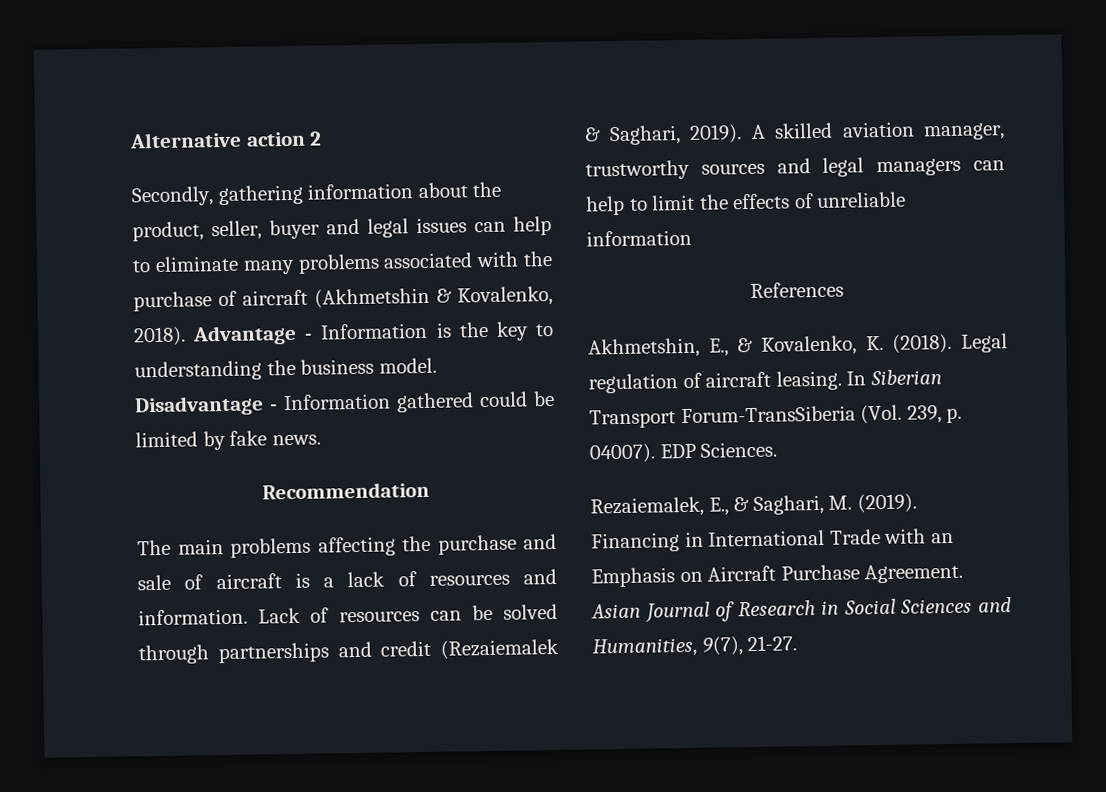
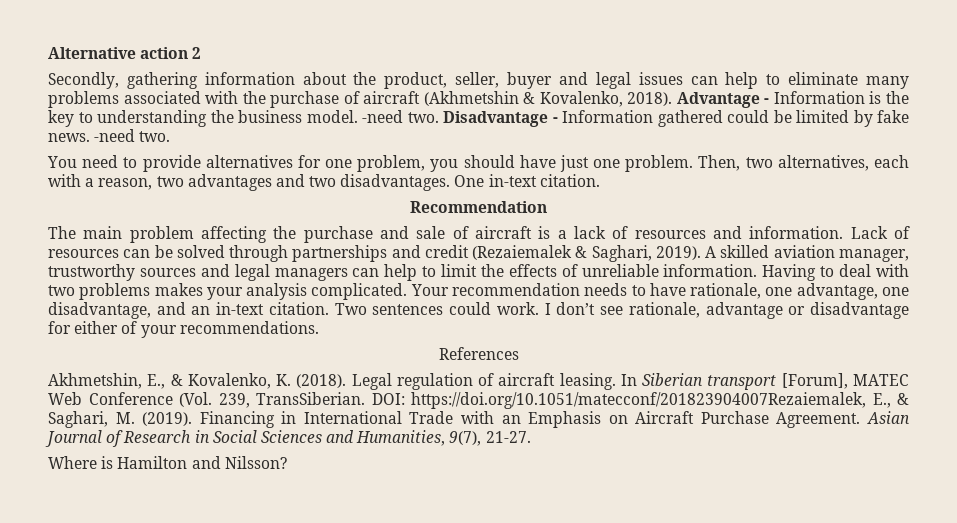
- Advantage - Information is the key to understanding the business model.
+ Advantage - Information is the key to understanding the business model. -need two.
- Disadvantage - Information gathered could be limited by fake news.
+ Disadvantage - Information gathered could be limited by fake news. -need two.
+ You need to provide alternatives for one problem, you should have just one problem. Then, two alternatives, each with a reason, two advantages and two disadvantages. One in-text citation.
- The main problems affecting the purchase and sale of aircraft is a lack of resources and information.
+ The main problem affecting the purchase and sale of aircraft is a lack of resources and information.
- A skilled aviation manager, trustworthy sources and legal managers can help to limit the effects of unreliable information
+ A skilled aviation manager, trustworthy sources and legal managers can help to limit the effects of unreliable information. Having to deal with two problems makes your analysis complicated. Your recommendation needs to have rationale, one advantage, one disadvantage, and an in-text citation. Two sentences could work. I don’t see rationale, advantage or disadvantage for either of your recommendations.
- In Siberian Transport Forum-TransSiberia (Vol. 239, p. 04007). EDP Sciences.
- Rezaiemalek, E., & Saghari, M. (2019).
+ In Siberian transport [Forum], MATEC Web Conference (Vol. 239, TransSiberian. DOI: https://doi.org/10.1051/matecconf/201823904007Rezaiemalek, E., & Saghari, M. (2019).
+ Where is Hamilton and Nilsson?

